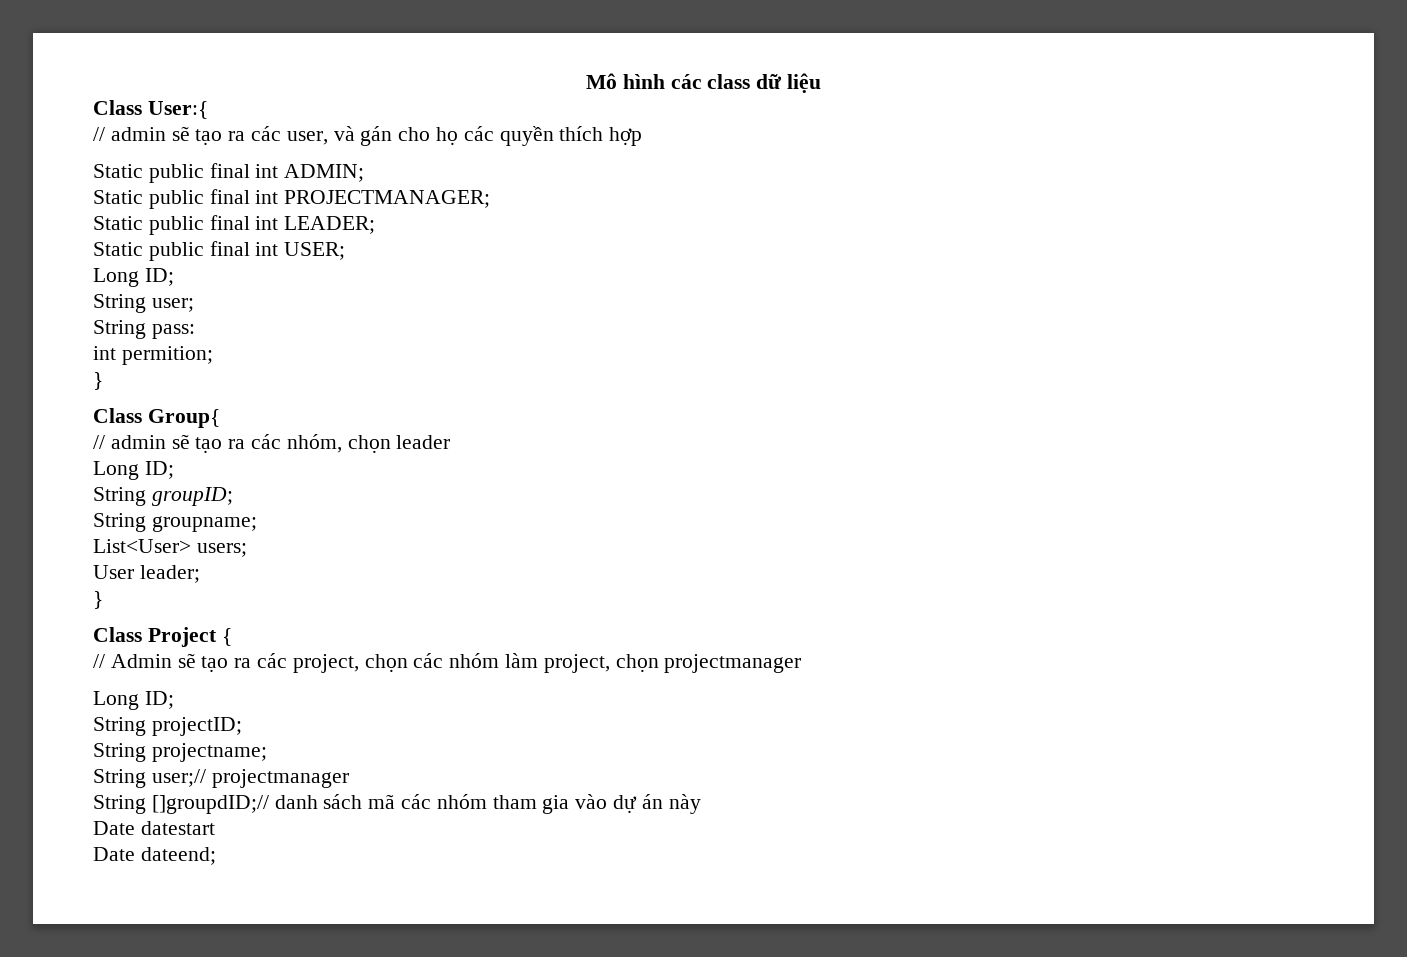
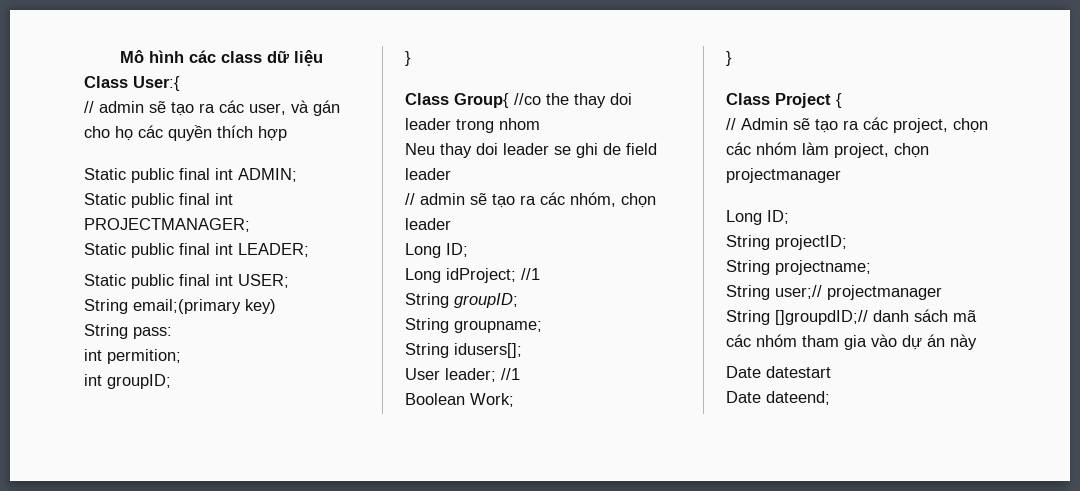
  Static public final int USER;
- Long ID;
- String user;
+ String email;(primary key)
+ int groupID;
- Class Group{
+ Class Group{ //co the thay doi leader trong nhom
+ Neu thay doi leader se ghi de field leader
+ Long idProject; //1
- List<User> users;
+ String idusers[];
- User leader;
+ User leader; //1
+ Boolean Work;

